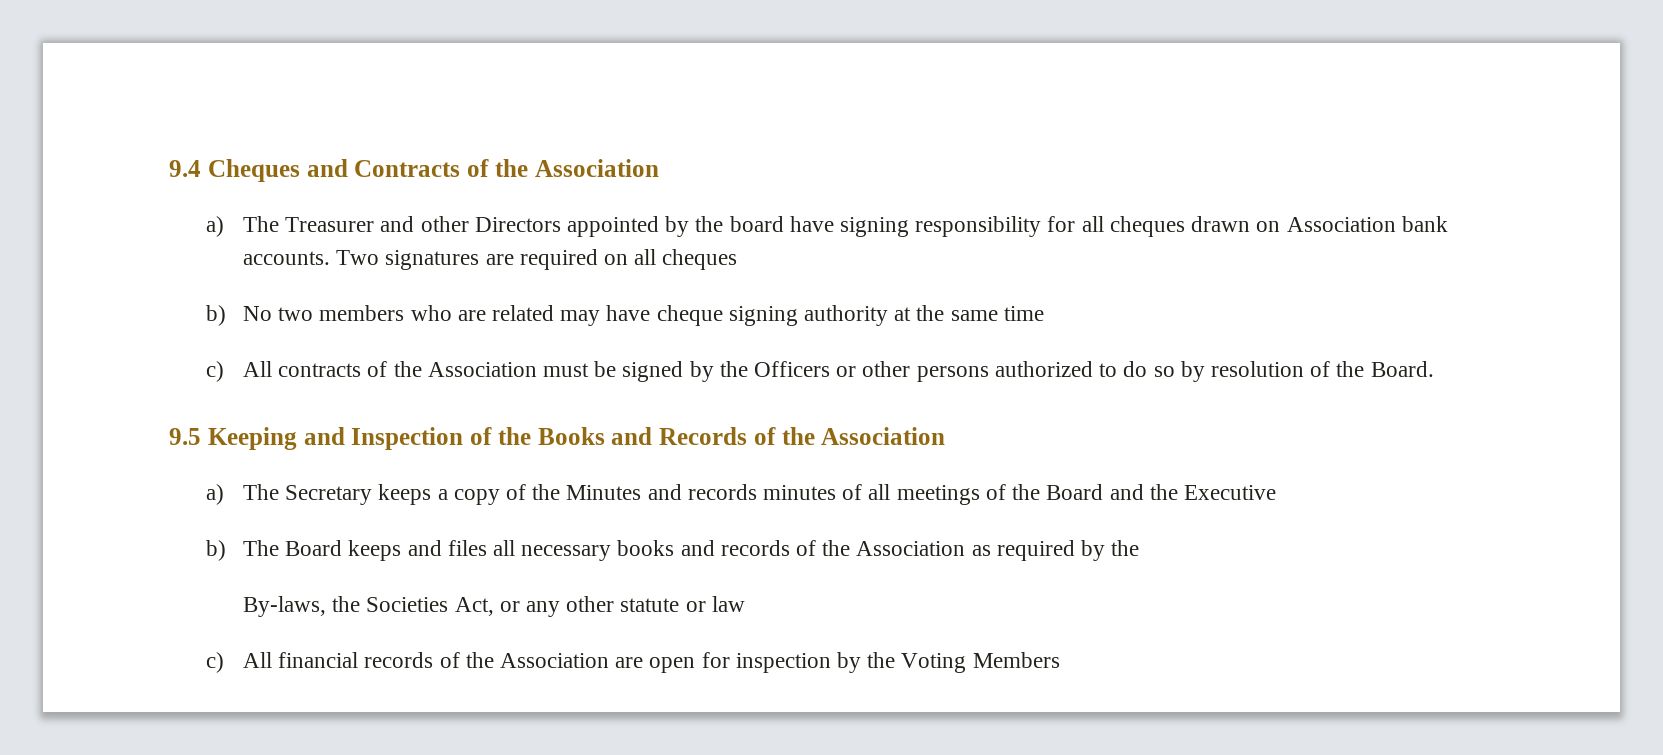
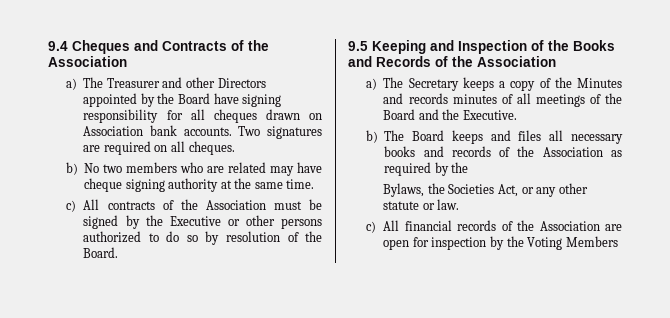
- a) The Treasurer and other Directors appointed by the board have signing responsibility for all cheques drawn on Association bank accounts.
+ a) The Treasurer and other Directors appointed by the Board have signing responsibility for all cheques drawn on Association bank accounts.
- Two signatures are required on all cheques
+ Two signatures are required on all cheques.
- b) No two members who are related may have cheque signing authority at the same time
+ b) No two members who are related may have cheque signing authority at the same time.
- c) All contracts of the Association must be signed by the Officers or other persons authorized to do so by resolution of the Board.
+ c) All contracts of the Association must be signed by the Executive or other persons authorized to do so by resolution of the Board.
- a) The Secretary keeps a copy of the Minutes and records minutes of all meetings of the Board and the Executive
+ a) The Secretary keeps a copy of the Minutes and records minutes of all meetings of the Board and the Executive.
- By-laws, the Societies Act, or any other statute or law
+ Bylaws, the Societies Act, or any other statute or law.

